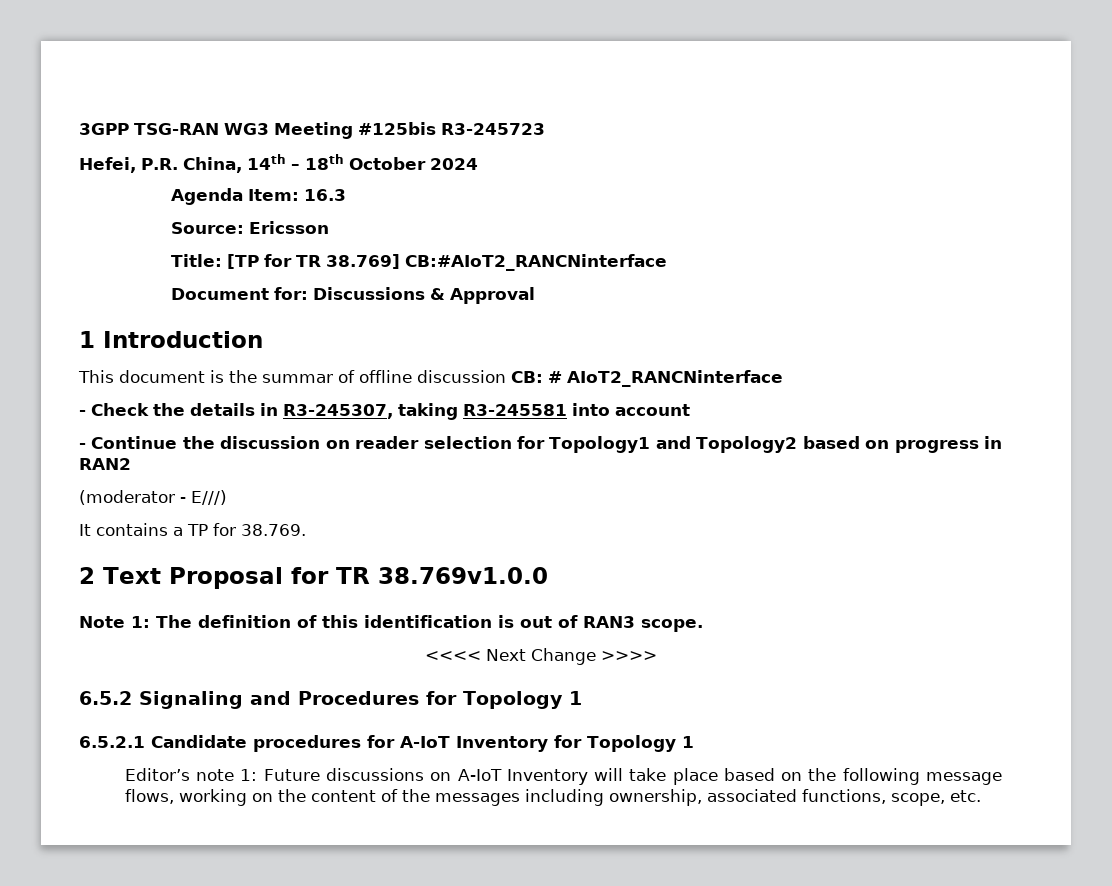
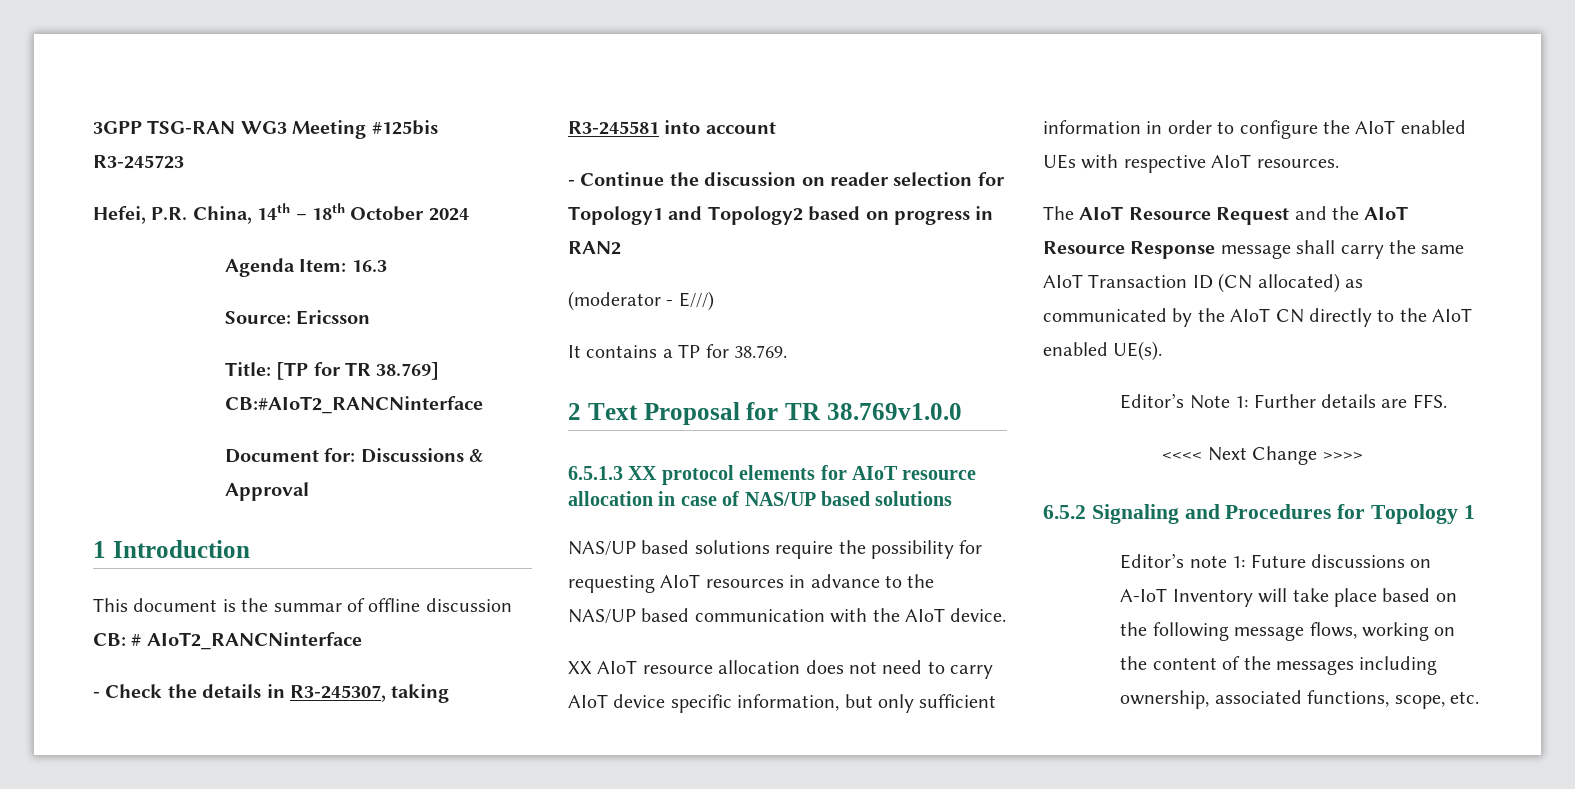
- Note 1: The definition of this identification is out of RAN3 scope.
+ 6.5.1.3 XX protocol elements for AIoT resource allocation in case of NAS/UP based solutions
+ NAS/UP based solutions require the possibility for requesting AIoT resources in advance to the NAS/UP based communication with the AIoT device.
+ XX AIoT resource allocation does not need to carry AIoT device specific information, but only sufficient information in order to configure the AIoT enabled UEs with respective AIoT resources.
+ The AIoT Resource Request and the AIoT Resource Response message shall carry the same AIoT Transaction ID (CN allocated) as communicated by the AIoT CN directly to the AIoT enabled UE(s).
+ Editor’s Note 1: Further details are FFS.
- 6.5.2.1 Candidate procedures for A-IoT Inventory for Topology 1

